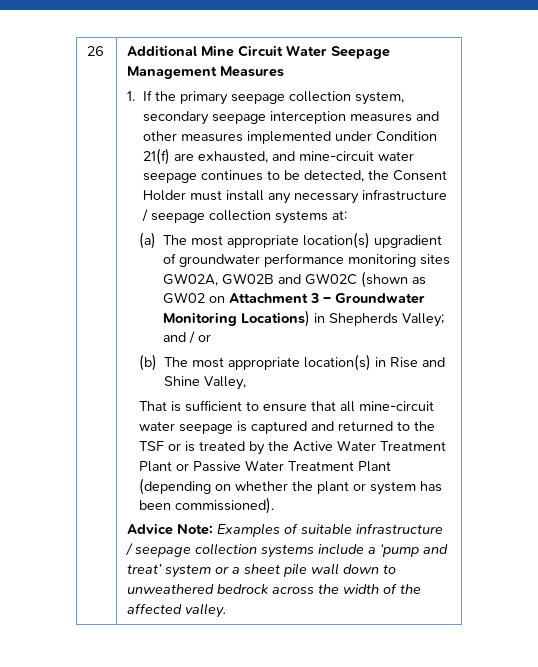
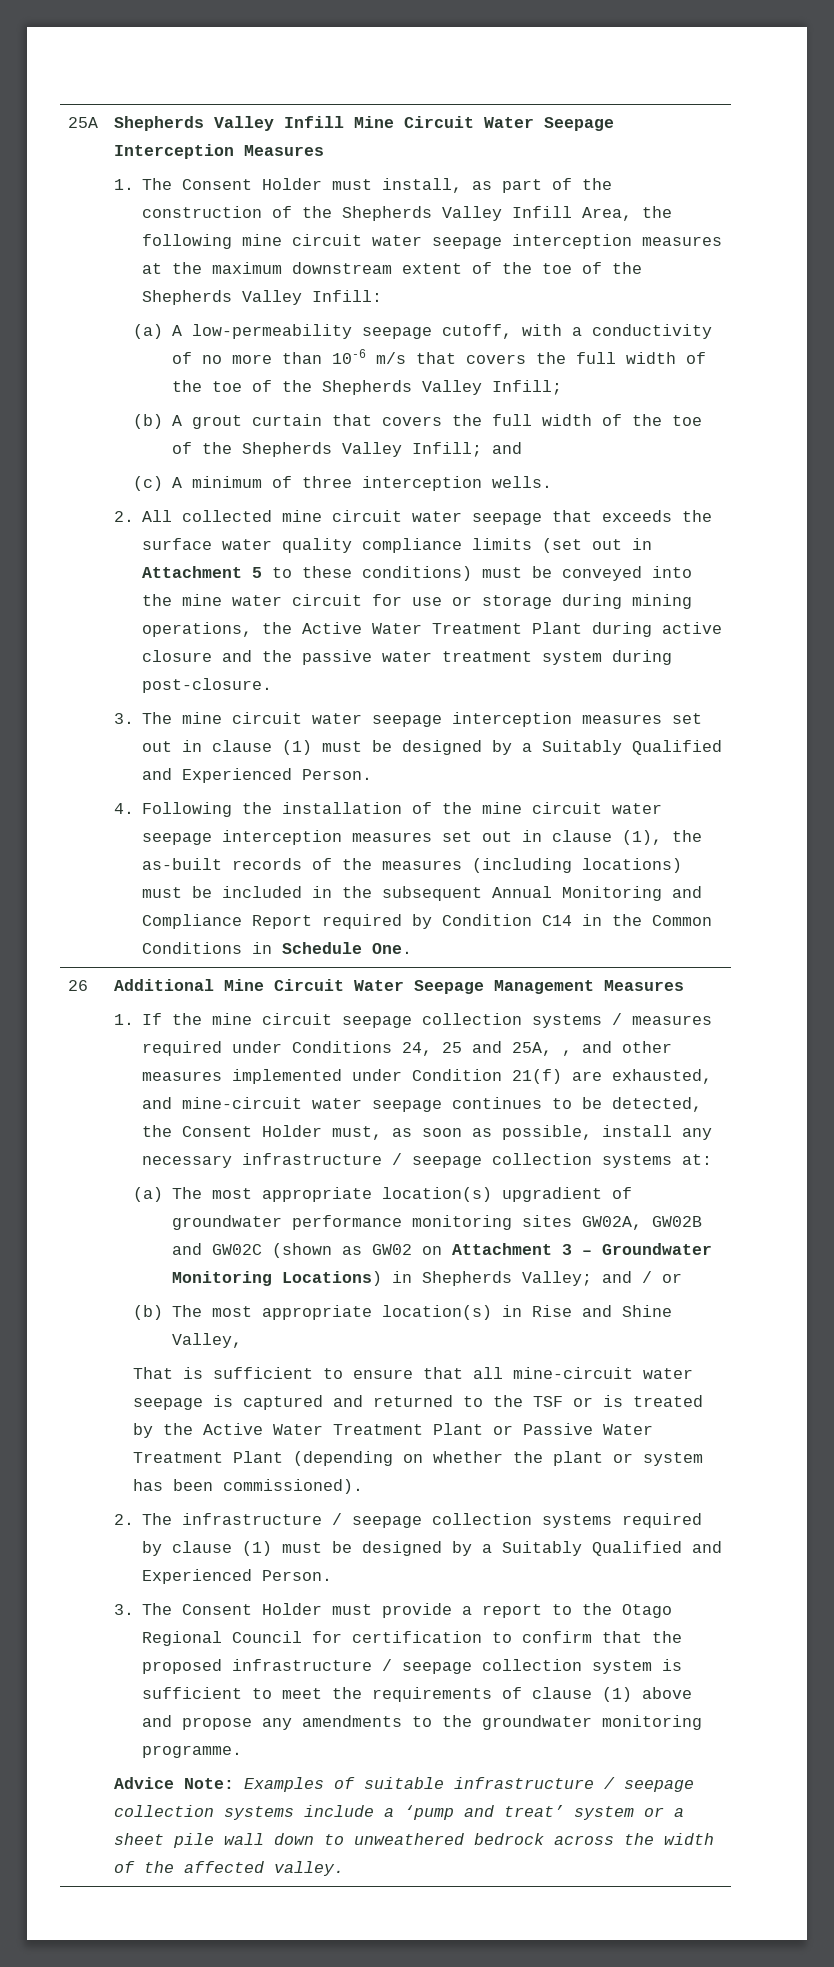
+ 25A | Shepherds Valley Infill Mine Circuit Water Seepage Interception Measures
+ 1. The Consent Holder must install, as part of the construction of the Shepherds Valley Infill Area, the following mine circuit water seepage interception measures at the maximum downstream extent of the toe of the Shepherds Valley Infill:
+ (a) A low-permeability seepage cutoff, with a conductivity of no more than 10-6 m/s that covers the full width of the toe of the Shepherds Valley Infill;
+ (b) A grout curtain that covers the full width of the toe of the Shepherds Valley Infill; and
+ (c) A minimum of three interception wells.
+ 2. All collected mine circuit water seepage that exceeds the surface water quality compliance limits (set out in Attachment 5 to these conditions) must be conveyed into the mine water circuit for use or storage during mining operations, the Active Water Treatment Plant during active closure and the passive water treatment system during post-closure.
+ 3. The mine circuit water seepage interception measures set out in clause (1) must be designed by a Suitably Qualified and Experienced Person.
+ 4. Following the installation of the mine circuit water seepage interception measures set out in clause (1), the as-built records of the measures (including locations) must be included in the subsequent Annual Monitoring and Compliance Report required by Condition C14 in the Common Conditions in Schedule One.
- 1. If the primary seepage collection system, secondary seepage interception measures and other measures implemented under Condition 21(f) are exhausted, and mine-circuit water seepage continues to be detected, the Consent Holder must install any necessary infrastructure / seepage collection systems at:
+ 1. If the mine circuit seepage collection systems / measures required under Conditions 24, 25 and 25A, , and other measures implemented under Condition 21(f) are exhausted, and mine-circuit water seepage continues to be detected, the Consent Holder must, as soon as possible, install any necessary infrastructure / seepage collection systems at:
+ 2. The infrastructure / seepage collection systems required by clause (1) must be designed by a Suitably Qualified and Experienced Person.
+ 3. The Consent Holder must provide a report to the Otago Regional Council for certification to confirm that the proposed infrastructure / seepage collection system is sufficient to meet the requirements of clause (1) above and propose any amendments to the groundwater monitoring programme.

